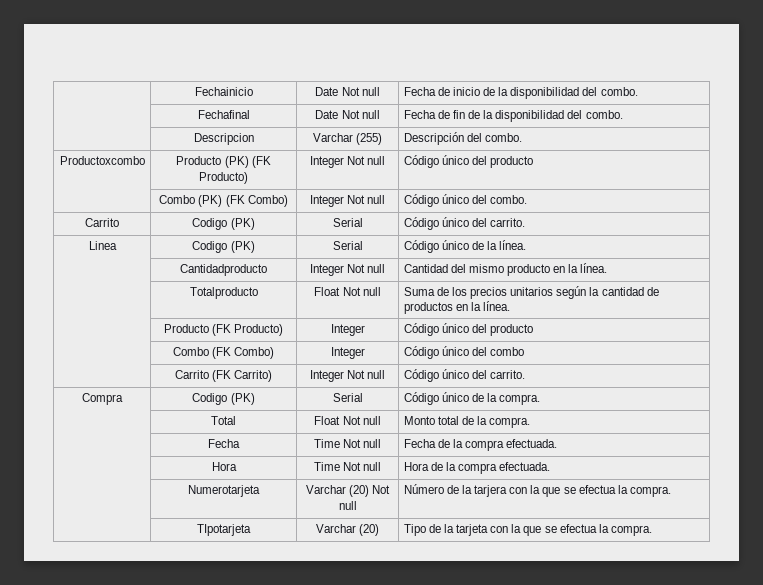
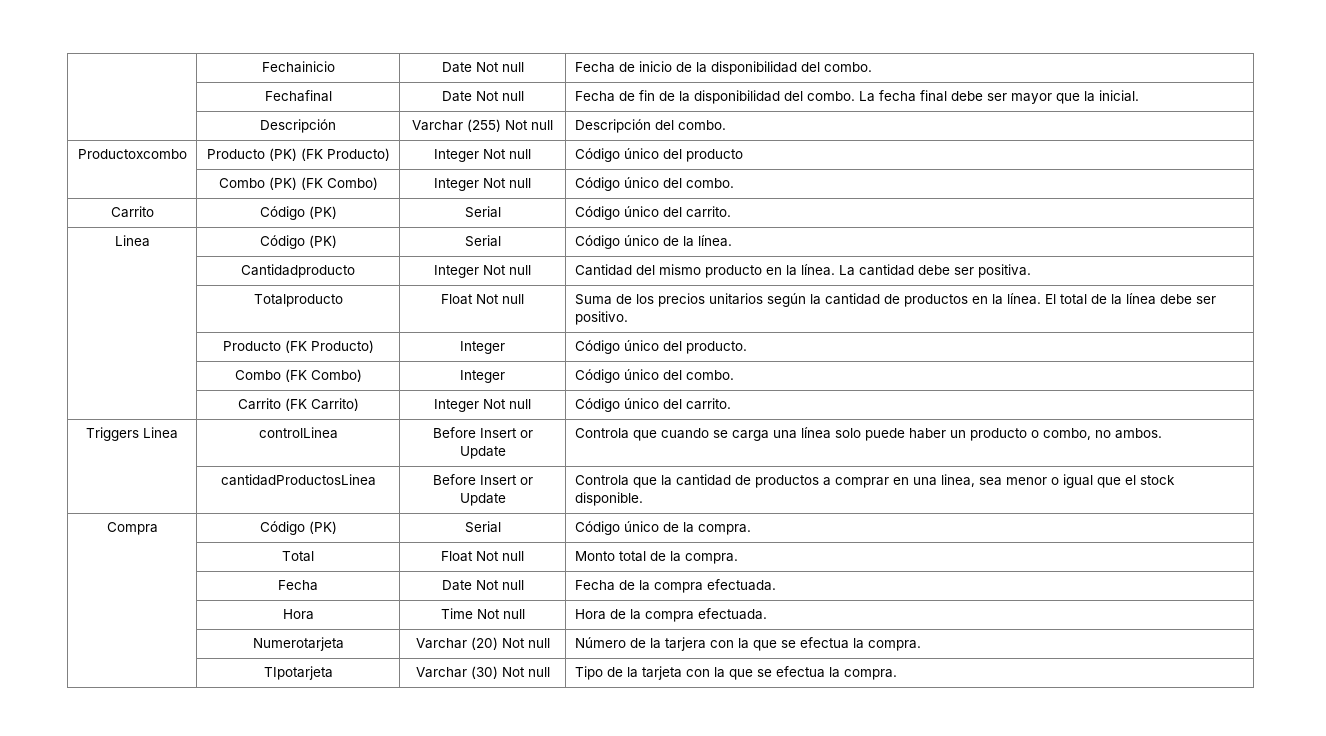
- | Fechafinal | Date Not null | Fecha de fin de la disponibilidad del combo.
- | Descripcion | Varchar (255) | Descripción del combo.
+ | Fechafinal | Date Not null | Fecha de fin de la disponibilidad del combo. La fecha final debe ser mayor que la inicial.
+ | Descripción | Varchar (255) Not null | Descripción del combo.
- Carrito | Codigo (PK) | Serial | Código único del carrito.
+ Carrito | Código (PK) | Serial | Código único del carrito.
- Linea | Codigo (PK) | Serial | Código único de la línea.
+ Linea | Código (PK) | Serial | Código único de la línea.
- | Cantidadproducto | Integer Not null | Cantidad del mismo producto en la línea.
+ | Cantidadproducto | Integer Not null | Cantidad del mismo producto en la línea. La cantidad debe ser positiva.
- | Totalproducto | Float Not null | Suma de los precios unitarios según la cantidad de productos en la línea.
+ | Totalproducto | Float Not null | Suma de los precios unitarios según la cantidad de productos en la línea. El total de la línea debe ser positivo.
- | Producto (FK Producto) | Integer | Código único del producto
+ | Producto (FK Producto) | Integer | Código único del producto.
- | Combo (FK Combo) | Integer | Código único del combo
+ | Combo (FK Combo) | Integer | Código único del combo.
+ Triggers Linea | controlLinea | Before Insert or Update | Controla que cuando se carga una línea solo puede haber un producto o combo, no ambos.
+ | cantidadProductosLinea | Before Insert or Update | Controla que la cantidad de productos a comprar en una linea, sea menor o igual que el stock disponible.
- Compra | Codigo (PK) | Serial | Código único de la compra.
+ Compra | Código (PK) | Serial | Código único de la compra.
- | Fecha | Time Not null | Fecha de la compra efectuada.
+ | Fecha | Date Not null | Fecha de la compra efectuada.
- | TIpotarjeta | Varchar (20) | Tipo de la tarjeta con la que se efectua la compra.
+ | TIpotarjeta | Varchar (30) Not null | Tipo de la tarjeta con la que se efectua la compra.

